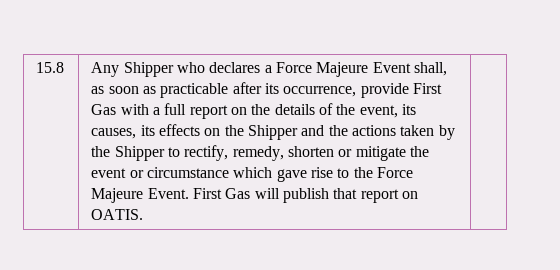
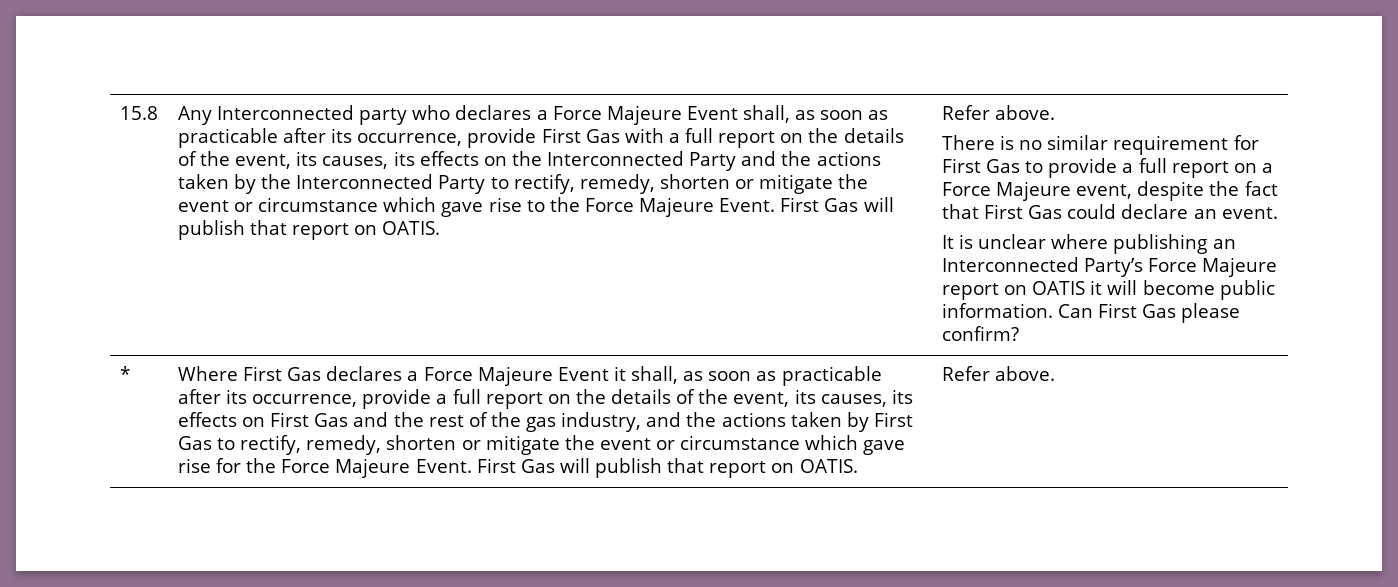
- Any Shipper who declares a Force Majeure Event shall, as soon as practicable after its occurrence, provide First Gas with a full report on the details of the event, its causes, its effects on the Shipper and the actions taken by the Shipper to rectify, remedy, shorten or mitigate the event or circumstance which gave rise to the Force Majeure Event. First Gas will publish that report on OATIS.
+ Any Interconnected party who declares a Force Majeure Event shall, as soon as practicable after its occurrence, provide First Gas with a full report on the details of the event, its causes, its effects on the Interconnected Party and the actions taken by the Interconnected Party to rectify, remedy, shorten or mitigate the event or circumstance which gave rise to the Force Majeure Event. First Gas will publish that report on OATIS. | Refer above.
+ There is no similar requirement for First Gas to provide a full report on a Force Majeure event, despite the fact that First Gas could declare an event.
+ It is unclear where publishing an Interconnected Party’s Force Majeure report on OATIS it will become public information. Can First Gas please confirm?
+ * | Where First Gas declares a Force Majeure Event it shall, as soon as practicable after its occurrence, provide a full report on the details of the event, its causes, its effects on First Gas and the rest of the gas industry, and the actions taken by First Gas to rectify, remedy, shorten or mitigate the event or circumstance which gave rise for the Force Majeure Event. First Gas will publish that report on OATIS. | Refer above.

